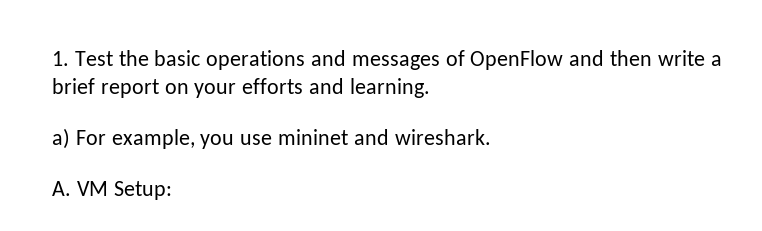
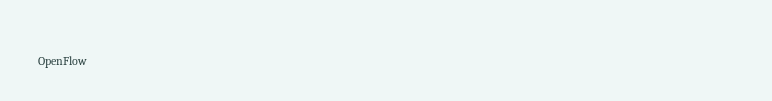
- 1. Test the basic operations and messages of OpenFlow and then write a brief report on your efforts and learning.
- a) For example, you use mininet and wireshark.
- A. VM Setup:
+ OpenFlow

